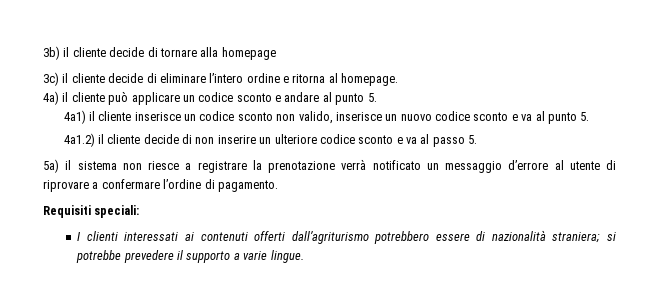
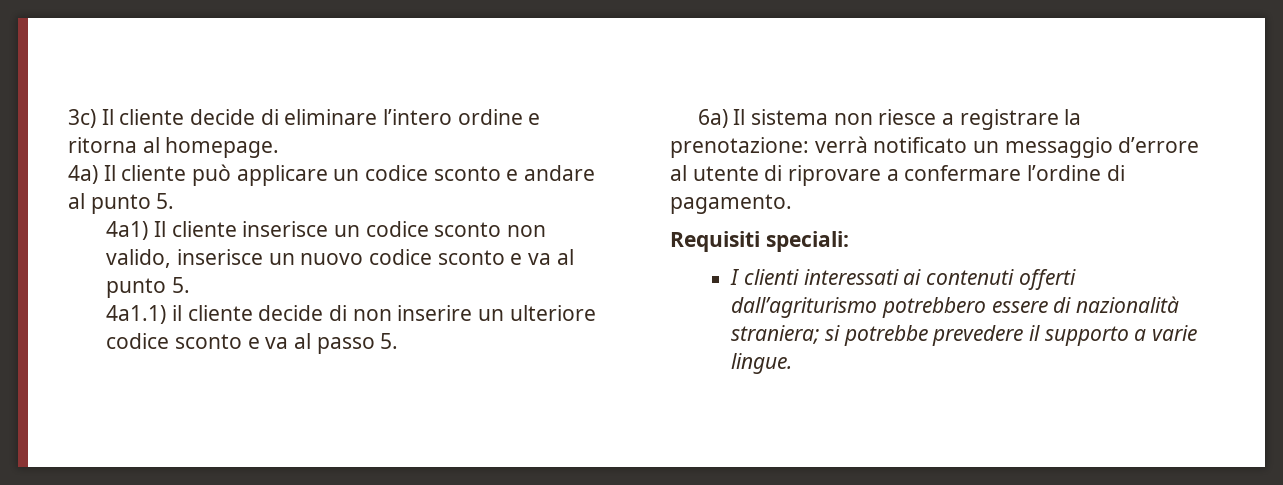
- 3b) il cliente decide di tornare alla homepage
- 3c) il cliente decide di eliminare l’intero ordine e ritorna al homepage.
+ 3c) Il cliente decide di eliminare l’intero ordine e ritorna al homepage.
- 4a) il cliente può applicare un codice sconto e andare al punto 5.
+ 4a) Il cliente può applicare un codice sconto e andare al punto 5.
- 4a1) il cliente inserisce un codice sconto non valido, inserisce un nuovo codice sconto e va al punto 5.
+ 4a1) Il cliente inserisce un codice sconto non valido, inserisce un nuovo codice sconto e va al punto 5.
- 4a1.2) il cliente decide di non inserire un ulteriore codice sconto e va al passo 5.
+ 4a1.1) il cliente decide di non inserire un ulteriore codice sconto e va al passo 5.
- 5a) il sistema non riesce a registrare la prenotazione verrà notificato un messaggio d’errore al utente di riprovare a confermare l’ordine di pagamento.
+ 6a) Il sistema non riesce a registrare la prenotazione: verrà notificato un messaggio d’errore al utente di riprovare a confermare l’ordine di pagamento.

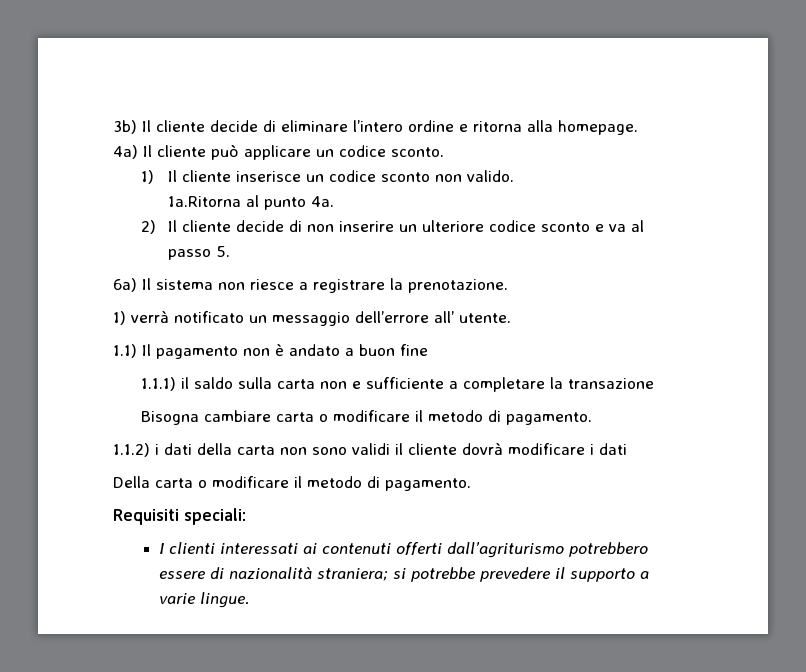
- 3c) Il cliente decide di eliminare l’intero ordine e ritorna al homepage.
+ 3b) Il cliente decide di eliminare l’intero ordine e ritorna alla homepage.
- 4a) Il cliente può applicare un codice sconto e andare al punto 5.
- 4a1) Il cliente inserisce un codice sconto non valido, inserisce un nuovo codice sconto e va al punto 5.
- 4a1.1) il cliente decide di non inserire un ulteriore codice sconto e va al passo 5.
+ 4a) Il cliente può applicare un codice sconto.
+ 1) Il cliente inserisce un codice sconto non valido.
+ 1a.Ritorna al punto 4a.
+ 2) Il cliente decide di non inserire un ulteriore codice sconto e va al passo 5.
- 6a) Il sistema non riesce a registrare la prenotazione: verrà notificato un messaggio d’errore al utente di riprovare a confermare l’ordine di pagamento.
+ 6a) Il sistema non riesce a registrare la prenotazione.
+ 1) verrà notificato un messaggio dell’errore all’ utente.
+ 1.1) Il pagamento non è andato a buon fine
+ 1.1.1) il saldo sulla carta non e sufficiente a completare la transazione
+ Bisogna cambiare carta o modificare il metodo di pagamento.
+ 1.1.2) i dati della carta non sono validi il cliente dovrà modificare i dati
+ Della carta o modificare il metodo di pagamento.

